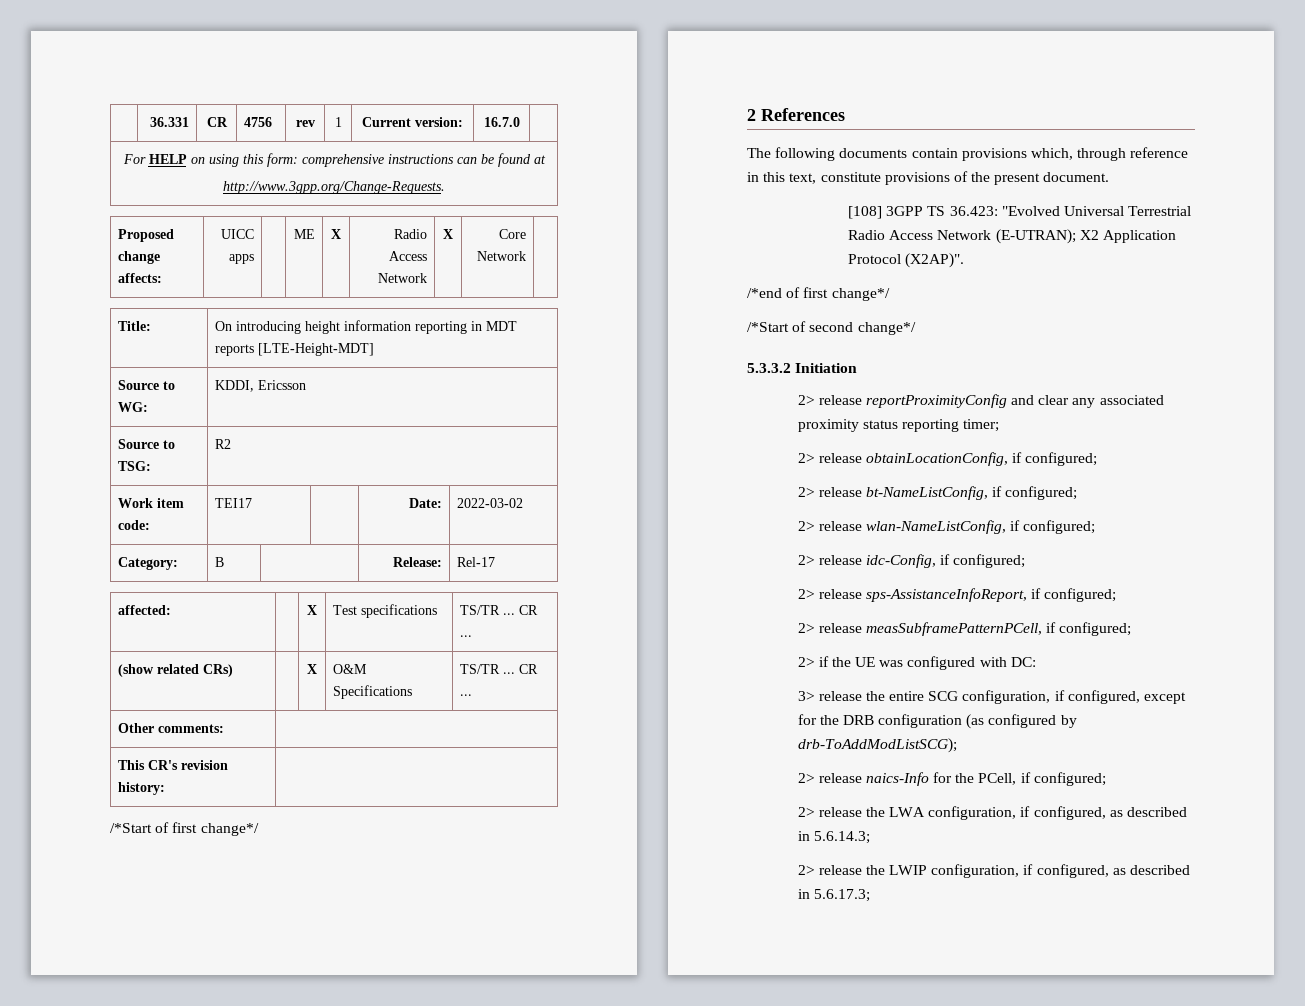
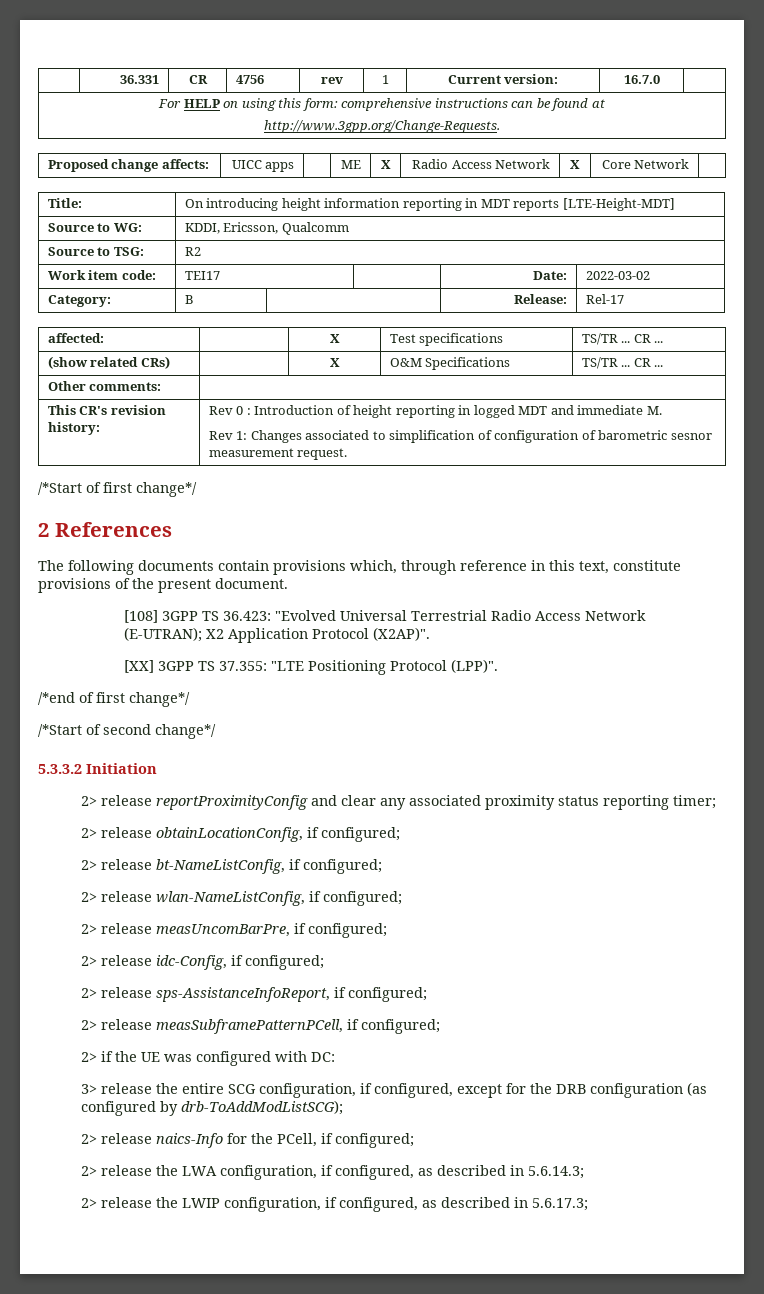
- Source to WG: | KDDI, Ericsson
+ Source to WG: | KDDI, Ericsson, Qualcomm
- This CR's revision history: |
+ This CR's revision history: | Rev 0 : Introduction of height reporting in logged MDT and immediate M.
+ Rev 1: Changes associated to simplification of configuration of barometric sesnor measurement request.
+ [XX] 3GPP TS 37.355: "LTE Positioning Protocol (LPP)".
+ 2> release measUncomBarPre, if configured;

